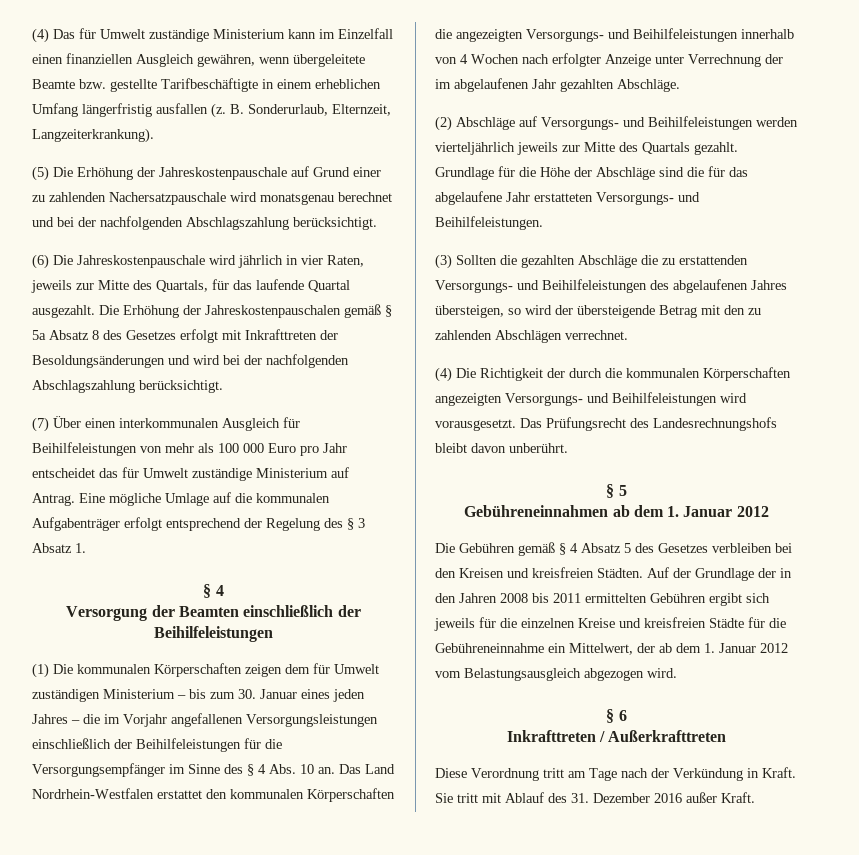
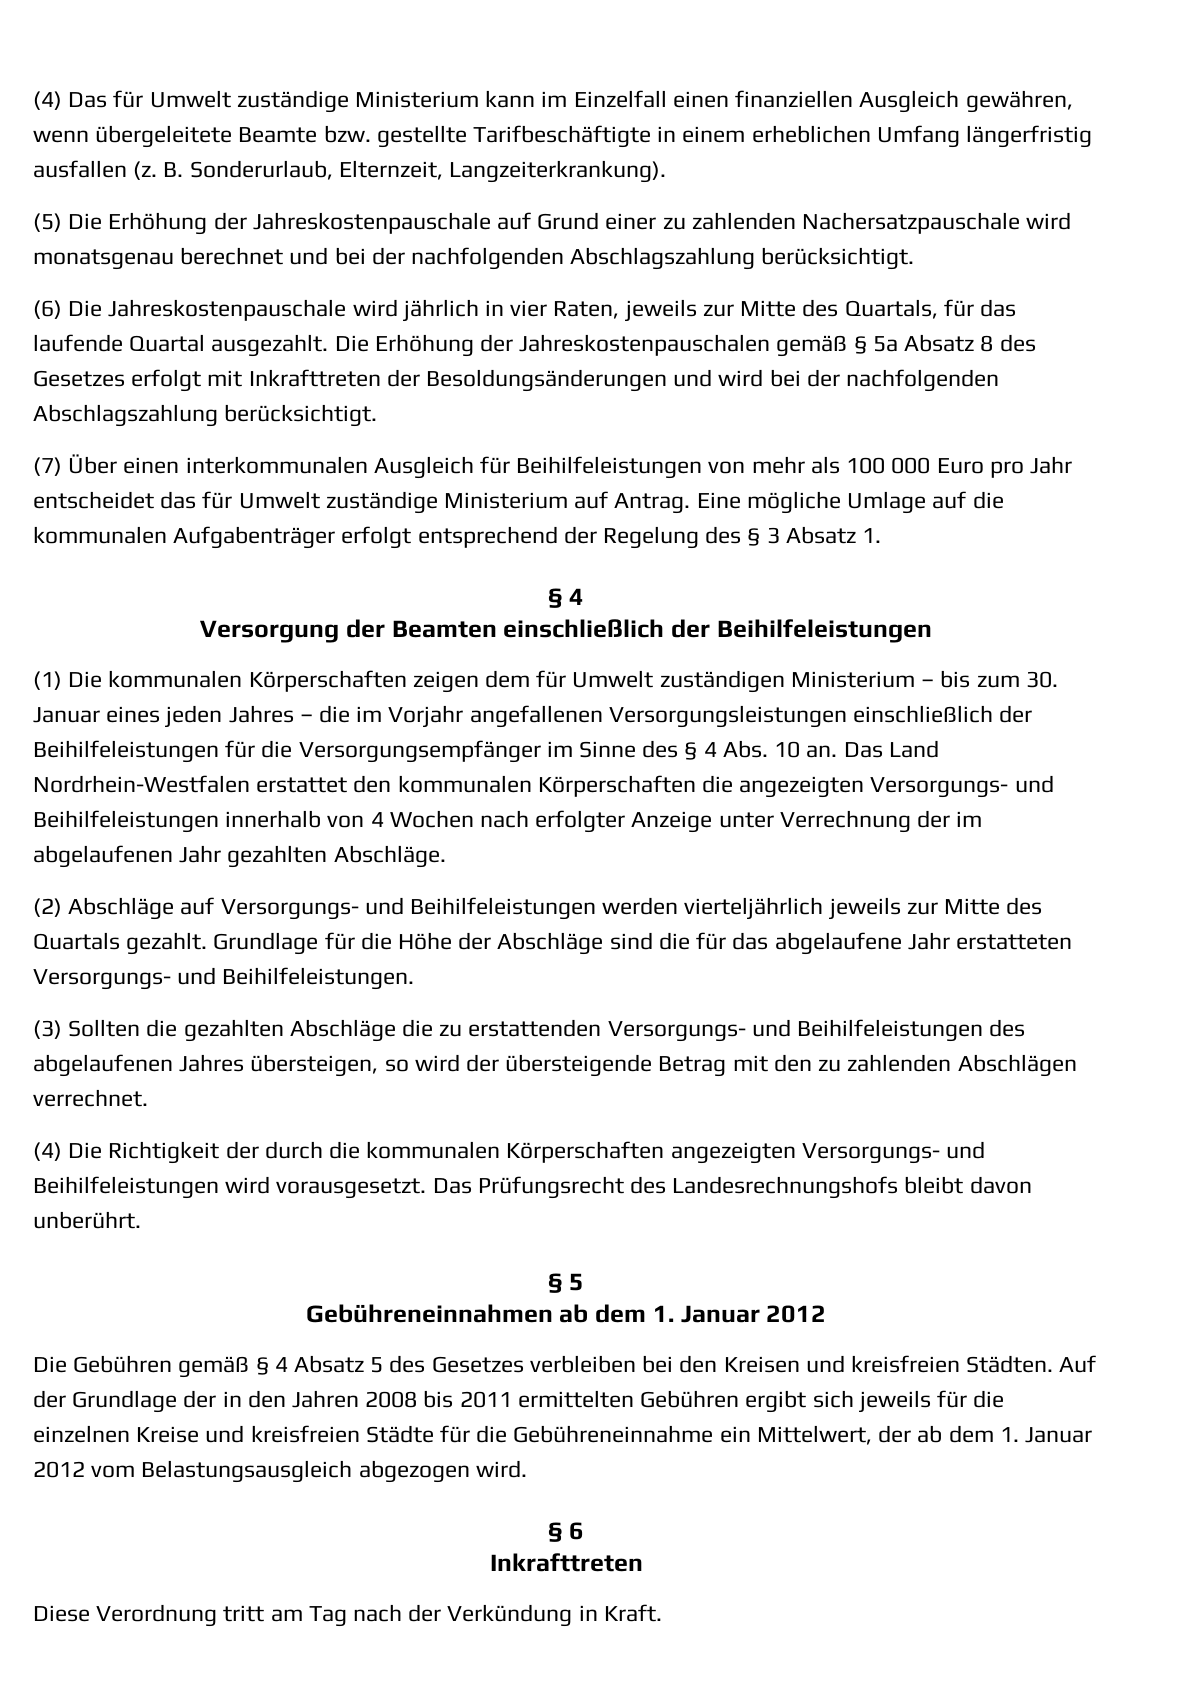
  § 6
- Inkrafttreten / Außerkrafttreten
+ Inkrafttreten
- Diese Verordnung tritt am Tage nach der Verkündung in Kraft. Sie tritt mit Ablauf des 31. Dezember 2016 außer Kraft.
+ Diese Verordnung tritt am Tag nach der Verkündung in Kraft.

